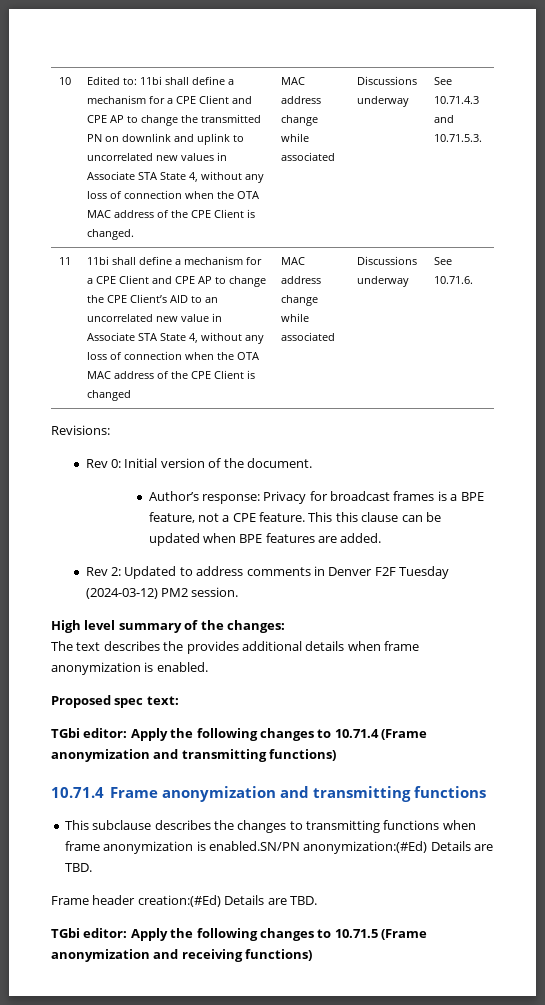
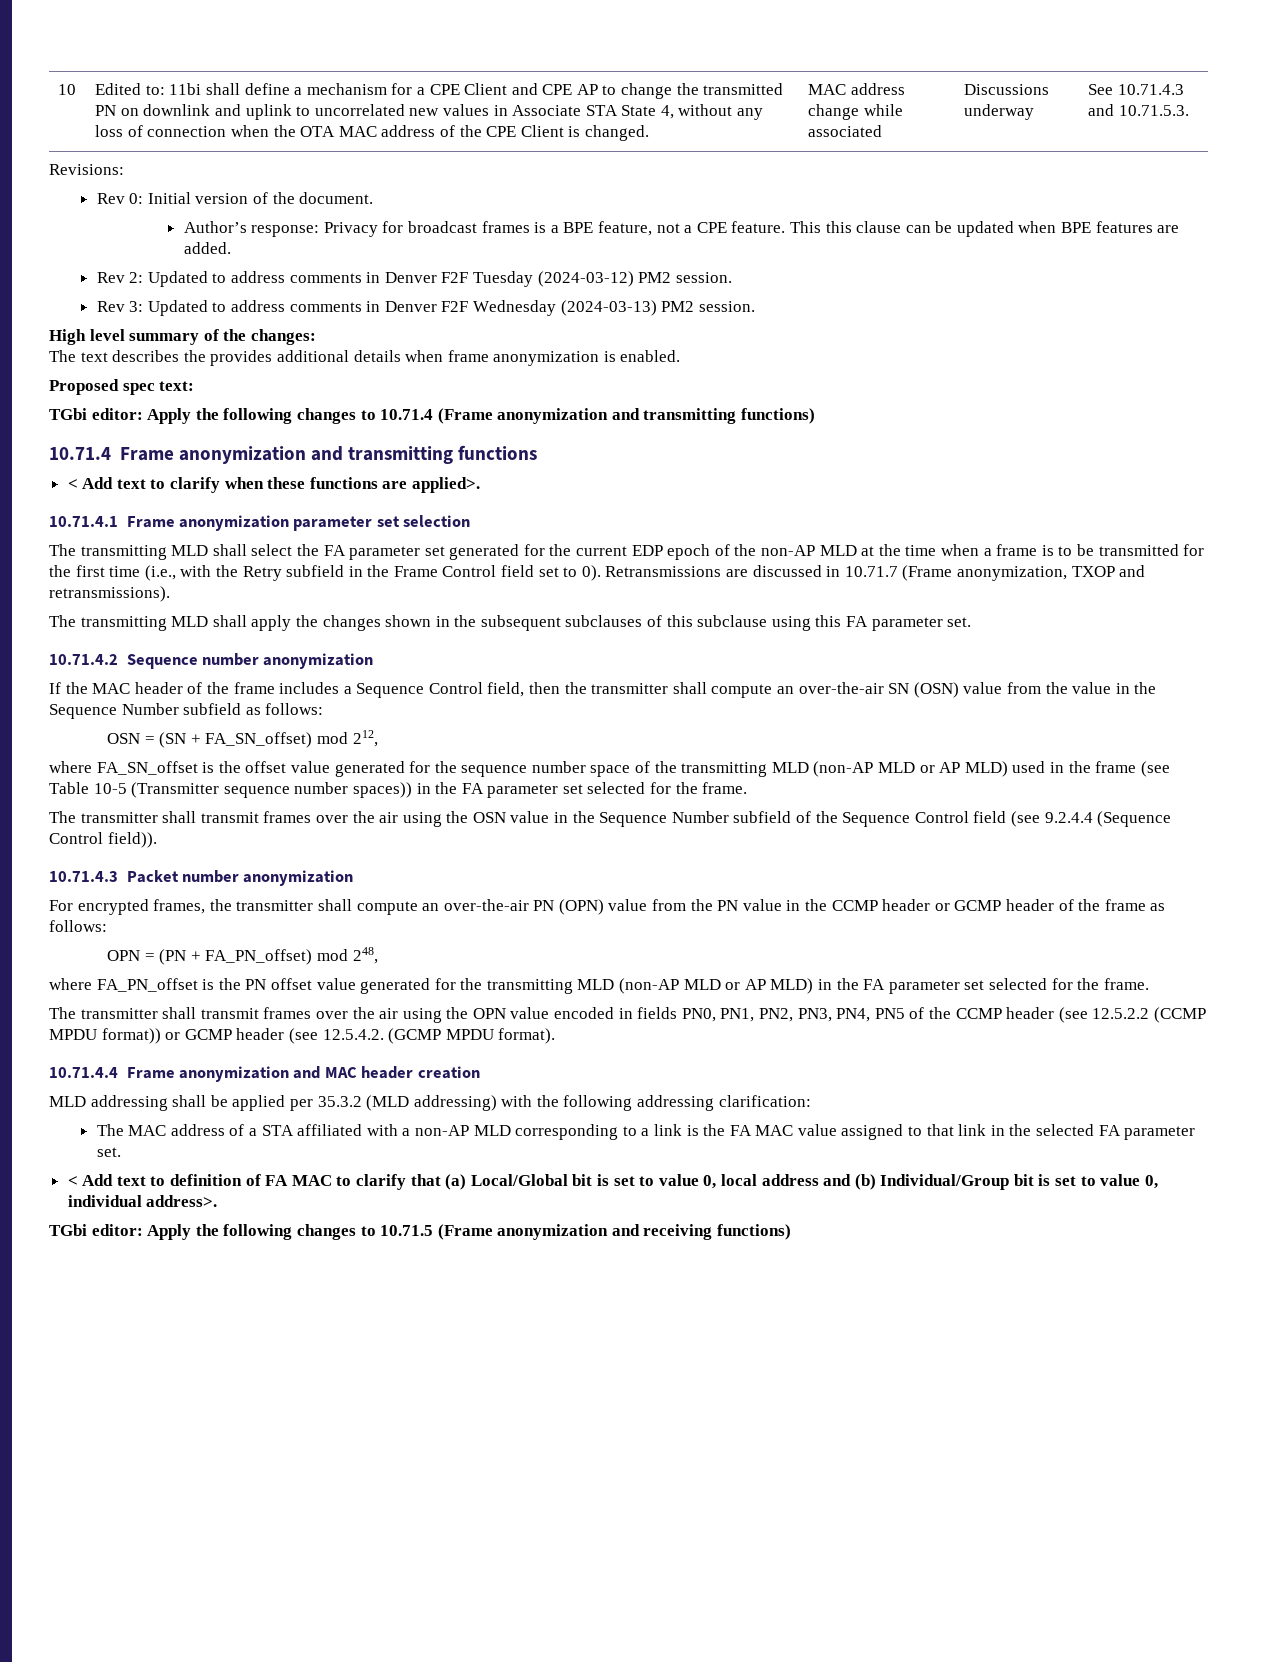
- 11 | 11bi shall define a mechanism for a CPE Client and CPE AP to change the CPE Client’s AID to an uncorrelated new value in Associate STA State 4, without any loss of connection when the OTA MAC address of the CPE Client is changed | MAC address change while associated | Discussions underway | See 10.71.6.
+ Rev 3: Updated to address comments in Denver F2F Wednesday (2024-03-13) PM2 session.
- This subclause describes the changes to transmitting functions when frame anonymization is enabled.SN/PN anonymization:(#Ed) Details are TBD.
- Frame header creation:(#Ed) Details are TBD.
+ < Add text to clarify when these functions are applied>.
+ 10.71.4.1 Frame anonymization parameter set selection
+ The transmitting MLD shall select the FA parameter set generated for the current EDP epoch of the non-AP MLD at the time when a frame is to be transmitted for the first time (i.e., with the Retry subfield in the Frame Control field set to 0). Retransmissions are discussed in 10.71.7 (Frame anonymization, TXOP and retransmissions).
+ The transmitting MLD shall apply the changes shown in the subsequent subclauses of this subclause using this FA parameter set.
+ 10.71.4.2 Sequence number anonymization
+ If the MAC header of the frame includes a Sequence Control field, then the transmitter shall compute an over-the-air SN (OSN) value from the value in the Sequence Number subfield as follows:
+ OSN = (SN + FA_SN_offset) mod 212,
+ where FA_SN_offset is the offset value generated for the sequence number space of the transmitting MLD (non-AP MLD or AP MLD) used in the frame (see Table 10-5 (Transmitter sequence number spaces)) in the FA parameter set selected for the frame.
+ The transmitter shall transmit frames over the air using the OSN value in the Sequence Number subfield of the Sequence Control field (see 9.2.4.4 (Sequence Control field)).
+ 10.71.4.3 Packet number anonymization
+ For encrypted frames, the transmitter shall compute an over-the-air PN (OPN) value from the PN value in the CCMP header or GCMP header of the frame as follows:
+ OPN = (PN + FA_PN_offset) mod 248,
+ where FA_PN_offset is the PN offset value generated for the transmitting MLD (non-AP MLD or AP MLD) in the FA parameter set selected for the frame.
+ The transmitter shall transmit frames over the air using the OPN value encoded in fields PN0, PN1, PN2, PN3, PN4, PN5 of the CCMP header (see 12.5.2.2 (CCMP MPDU format)) or GCMP header (see 12.5.4.2. (GCMP MPDU format).
+ 10.71.4.4 Frame anonymization and MAC header creation
+ MLD addressing shall be applied per 35.3.2 (MLD addressing) with the following addressing clarification:
+ The MAC address of a STA affiliated with a non-AP MLD corresponding to a link is the FA MAC value assigned to that link in the selected FA parameter set.
+ < Add text to definition of FA MAC to clarify that (a) Local/Global bit is set to value 0, local address and (b) Individual/Group bit is set to value 0, individual address>.

